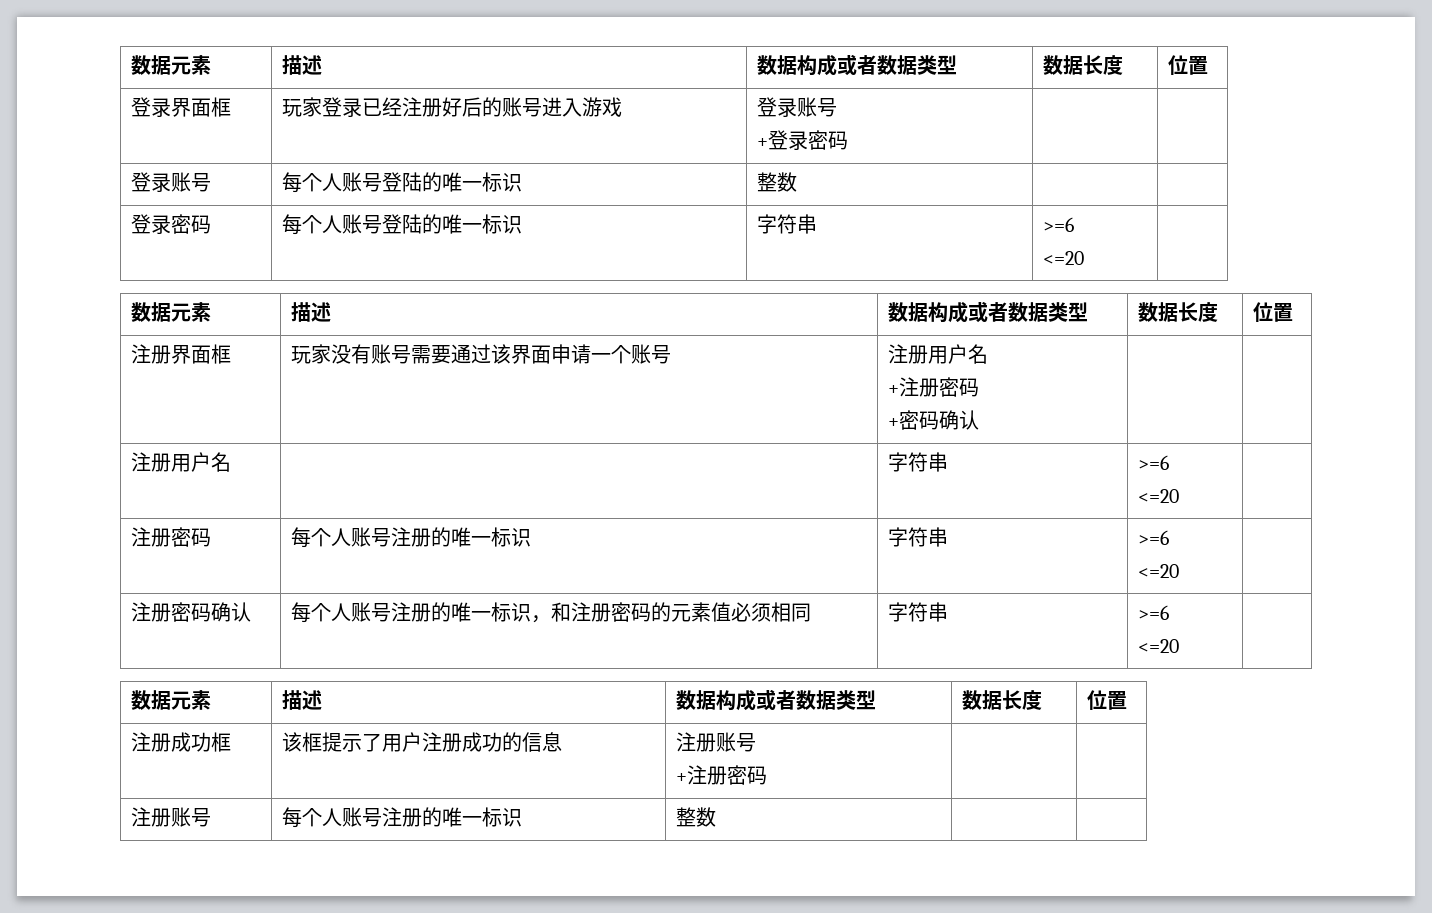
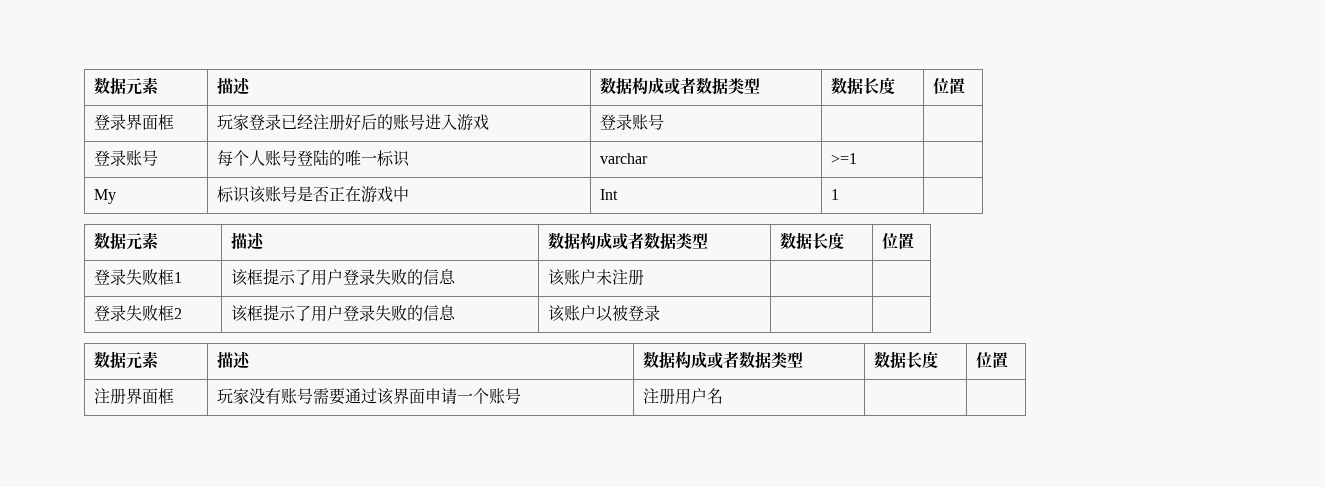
- 登录界面框 | 玩家登录已经注册好后的账号进入游戏 | 登录账号
- +登录密码 | |
+ 登录界面框 | 玩家登录已经注册好后的账号进入游戏 | 登录账号 | |
- 登录账号 | 每个人账号登陆的唯一标识 | 整数 | |
- 登录密码 | 每个人账号登陆的唯一标识 | 字符串 | >=6
- <=20 |
+ 登录账号 | 每个人账号登陆的唯一标识 | varchar | >=1 |
+ My | 标识该账号是否正在游戏中 | Int | 1 |
+ 数据元素 | 描述 | 数据构成或者数据类型 | 数据长度 | 位置
+ 登录失败框1 | 该框提示了用户登录失败的信息 | 该账户未注册 | |
+ 登录失败框2 | 该框提示了用户登录失败的信息 | 该账户以被登录 | |
- 注册界面框 | 玩家没有账号需要通过该界面申请一个账号 | 注册用户名
- +注册密码
- +密码确认 | |
- 注册用户名 | | 字符串 | >=6
- <=20 |
- 注册密码 | 每个人账号注册的唯一标识 | 字符串 | >=6
- <=20 |
- 注册密码确认 | 每个人账号注册的唯一标识，和注册密码的元素值必须相同 | 字符串 | >=6
- <=20 |
- 数据元素 | 描述 | 数据构成或者数据类型 | 数据长度 | 位置
- 注册成功框 | 该框提示了用户注册成功的信息 | 注册账号
- +注册密码 | |
- 注册账号 | 每个人账号注册的唯一标识 | 整数 | |
+ 注册界面框 | 玩家没有账号需要通过该界面申请一个账号 | 注册用户名 | |

